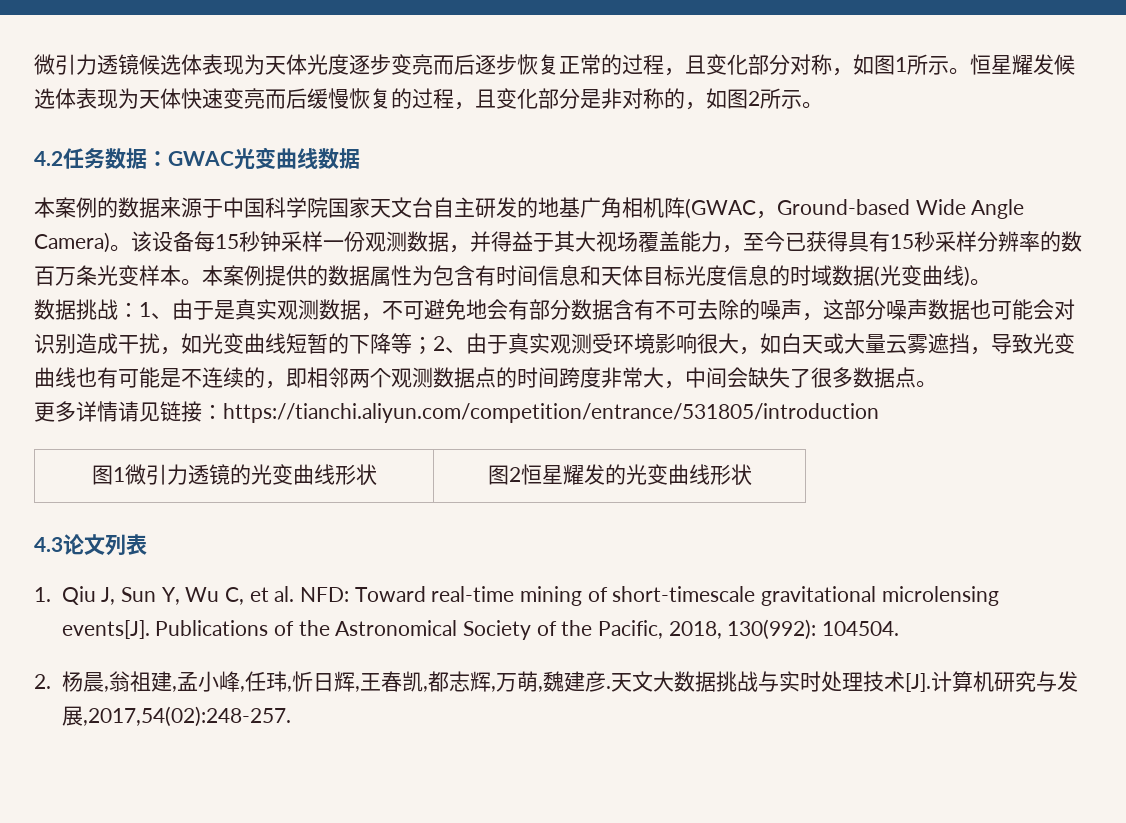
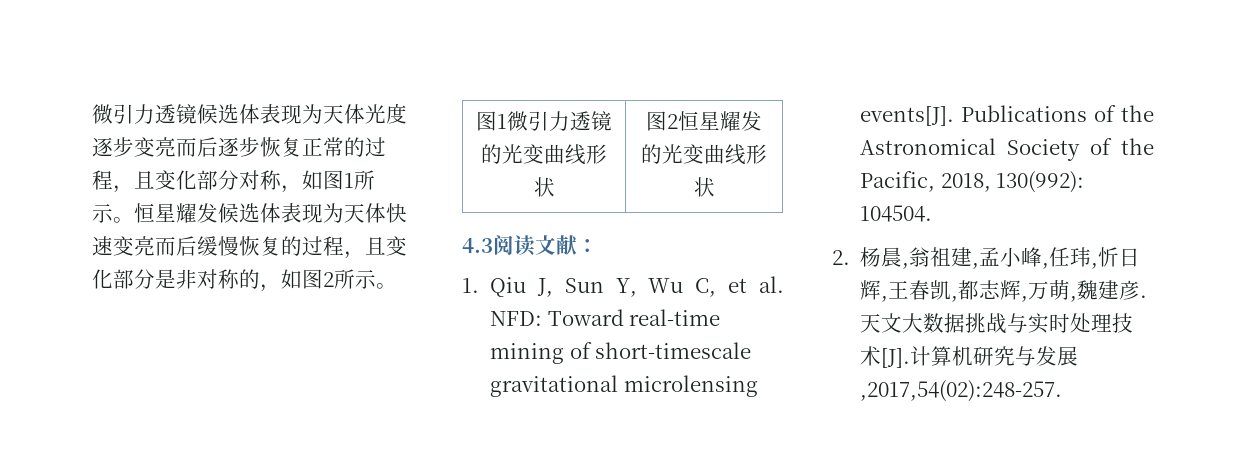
- 4.2任务数据：GWAC光变曲线数据
- 本案例的数据来源于中国科学院国家天文台自主研发的地基广角相机阵(GWAC，Ground-based Wide Angle Camera)。该设备每15秒钟采样一份观测数据，并得益于其大视场覆盖能力，至今已获得具有15秒采样分辨率的数百万条光变样本。本案例提供的数据属性为包含有时间信息和天体目标光度信息的时域数据(光变曲线)。
- 数据挑战：1、由于是真实观测数据，不可避免地会有部分数据含有不可去除的噪声，这部分噪声数据也可能会对识别造成干扰，如光变曲线短暂的下降等；2、由于真实观测受环境影响很大，如白天或大量云雾遮挡，导致光变曲线也有可能是不连续的，即相邻两个观测数据点的时间跨度非常大，中间会缺失了很多数据点。
- 更多详情请见链接：https://tianchi.aliyun.com/competition/entrance/531805/introduction
- 4.3论文列表
+ 4.3阅读文献：

